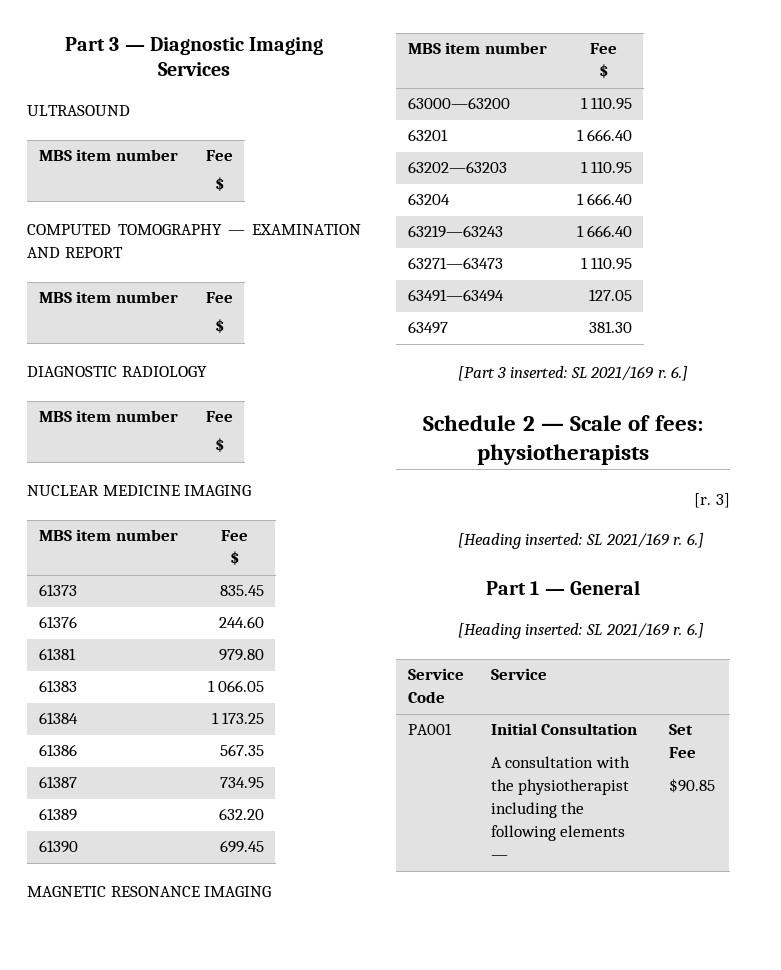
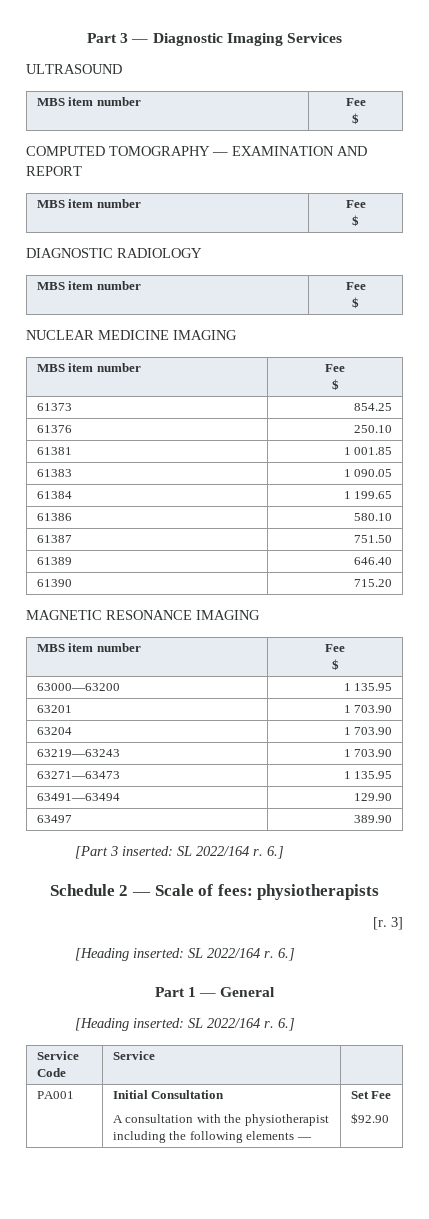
- 61373 | 835.45
+ 61373 | 854.25
- 61376 | 244.60
+ 61376 | 250.10
- 61381 | 979.80
+ 61381 | 1 001.85
- 61383 | 1 066.05
+ 61383 | 1 090.05
- 61384 | 1 173.25
+ 61384 | 1 199.65
- 61386 | 567.35
+ 61386 | 580.10
- 61387 | 734.95
+ 61387 | 751.50
- 61389 | 632.20
+ 61389 | 646.40
- 61390 | 699.45
+ 61390 | 715.20
- 63000—63200 | 1 110.95
+ 63000—63200 | 1 135.95
- 63201 | 1 666.40
- 63202—63203 | 1 110.95
+ 63201 | 1 703.90
- 63204 | 1 666.40
+ 63204 | 1 703.90
- 63219—63243 | 1 666.40
+ 63219—63243 | 1 703.90
- 63271—63473 | 1 110.95
+ 63271—63473 | 1 135.95
- 63491—63494 | 127.05
+ 63491—63494 | 129.90
- 63497 | 381.30
+ 63497 | 389.90
- [Part 3 inserted: SL 2021/169 r.
+ [Part 3 inserted: SL 2022/164 r.
  3]
- [Heading inserted: SL 2021/169 r.
+ [Heading inserted: SL 2022/164 r.
  Part 1 — General
- [Heading inserted: SL 2021/169 r.
+ [Heading inserted: SL 2022/164 r.
  PA001 | Initial Consultation
  A consultation with the physiotherapist including the following elements — | Set Fee
- $90.85
+ $92.90

